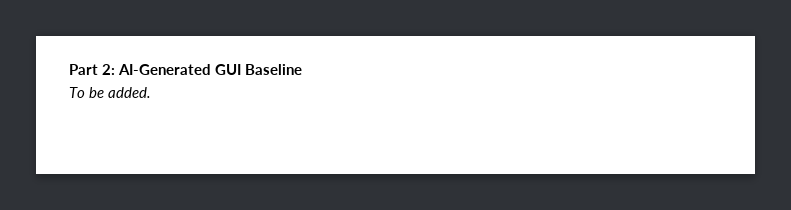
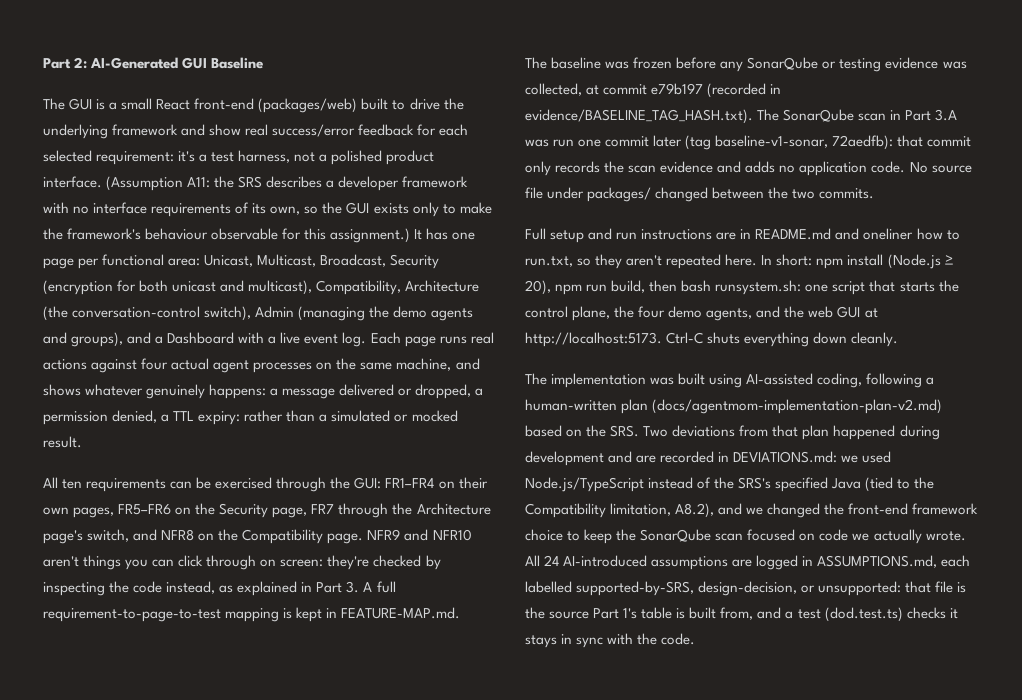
- To be added.
+ The GUI is a small React front-end (packages/web) built to drive the underlying framework and show real success/error feedback for each selected requirement: it's a test harness, not a polished product interface. (Assumption A11: the SRS describes a developer framework with no interface requirements of its own, so the GUI exists only to make the framework's behaviour observable for this assignment.) It has one page per functional area: Unicast, Multicast, Broadcast, Security (encryption for both unicast and multicast), Compatibility, Architecture (the conversation-control switch), Admin (managing the demo agents and groups), and a Dashboard with a live event log. Each page runs real actions against four actual agent processes on the same machine, and shows whatever genuinely happens: a message delivered or dropped, a permission denied, a TTL expiry: rather than a simulated or mocked result.
+ All ten requirements can be exercised through the GUI: FR1–FR4 on their own pages, FR5–FR6 on the Security page, FR7 through the Architecture page's switch, and NFR8 on the Compatibility page. NFR9 and NFR10 aren't things you can click through on screen: they're checked by inspecting the code instead, as explained in Part 3. A full requirement-to-page-to-test mapping is kept in FEATURE-MAP.md.
+ The baseline was frozen before any SonarQube or testing evidence was collected, at commit e79b197 (recorded in evidence/BASELINE_TAG_HASH.txt). The SonarQube scan in Part 3.A was run one commit later (tag baseline-v1-sonar, 72aedfb): that commit only records the scan evidence and adds no application code. No source file under packages/ changed between the two commits.
+ Full setup and run instructions are in README.md and oneliner how to run.txt, so they aren't repeated here. In short: npm install (Node.js ≥ 20), npm run build, then bash runsystem.sh: one script that starts the control plane, the four demo agents, and the web GUI at http://localhost:5173. Ctrl-C shuts everything down cleanly.
+ The implementation was built using AI-assisted coding, following a human-written plan (docs/agentmom-implementation-plan-v2.md) based on the SRS. Two deviations from that plan happened during development and are recorded in DEVIATIONS.md: we used Node.js/TypeScript instead of the SRS's specified Java (tied to the Compatibility limitation, A8.2), and we changed the front-end framework choice to keep the SonarQube scan focused on code we actually wrote. All 24 AI-introduced assumptions are logged in ASSUMPTIONS.md, each labelled supported-by-SRS, design-decision, or unsupported: that file is the source Part 1's table is built from, and a test (dod.test.ts) checks it stays in sync with the code.

